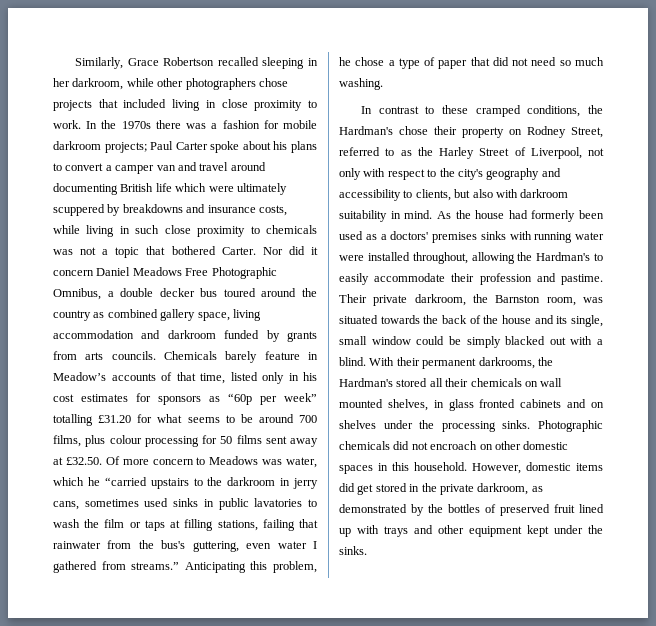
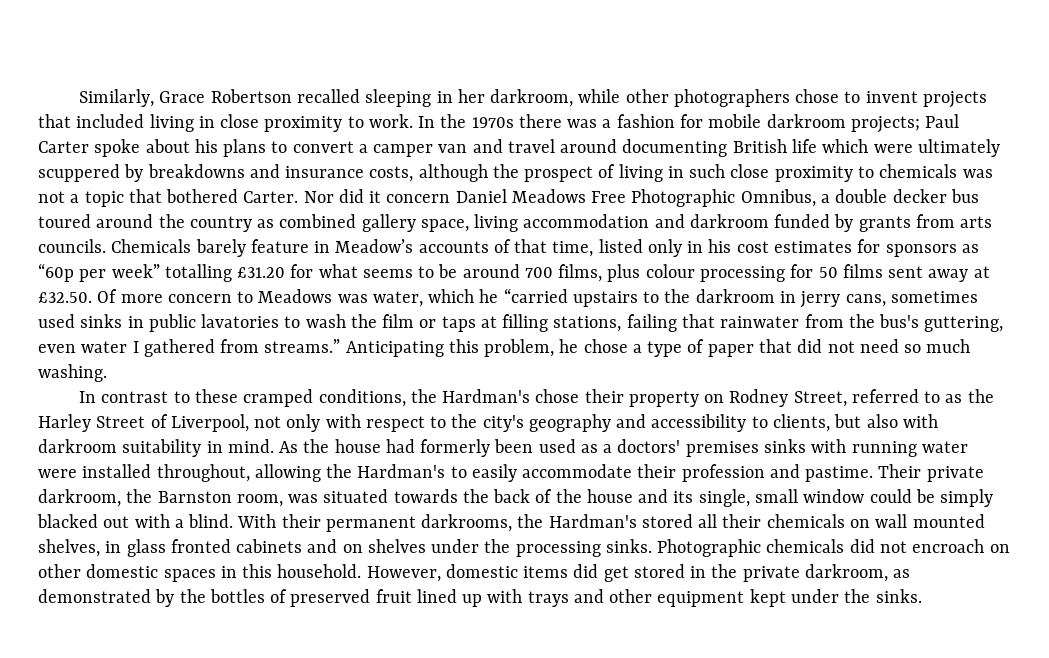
- Similarly, Grace Robertson recalled sleeping in her darkroom, while other photographers chose projects that included living in close proximity to work.
+ Similarly, Grace Robertson recalled sleeping in her darkroom, while other photographers chose to invent projects that included living in close proximity to work.
- In the 1970s there was a fashion for mobile darkroom projects; Paul Carter spoke about his plans to convert a camper van and travel around documenting British life which were ultimately scuppered by breakdowns and insurance costs, while living in such close proximity to chemicals was not a topic that bothered Carter.
+ In the 1970s there was a fashion for mobile darkroom projects; Paul Carter spoke about his plans to convert a camper van and travel around documenting British life which were ultimately scuppered by breakdowns and insurance costs, although the prospect of living in such close proximity to chemicals was not a topic that bothered Carter.

